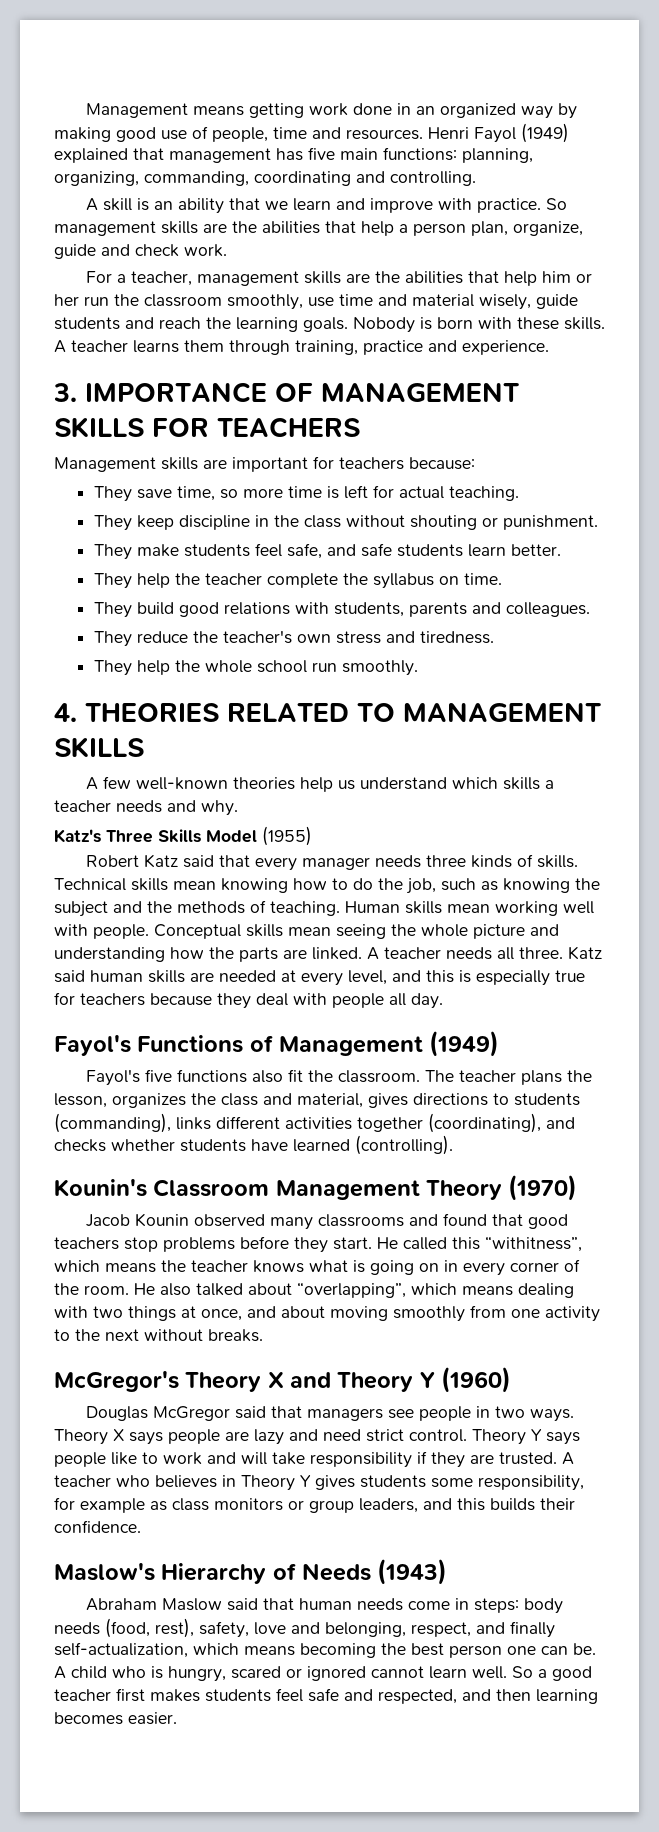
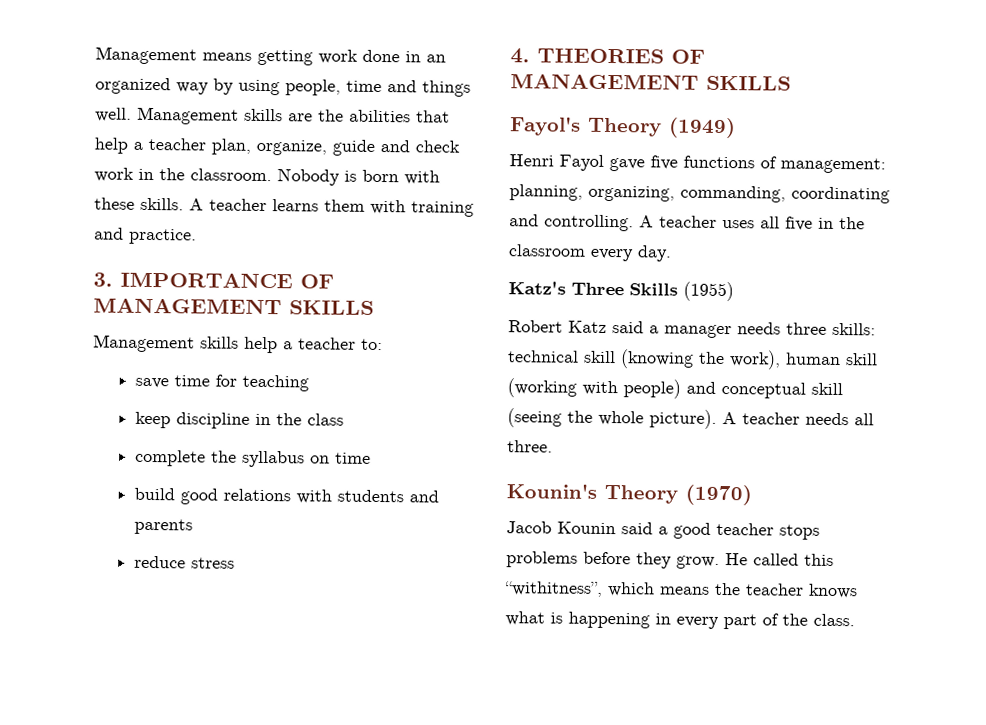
- Management means getting work done in an organized way by making good use of people, time and resources. Henri Fayol (1949) explained that management has five main functions: planning, organizing, commanding, coordinating and controlling.
- A skill is an ability that we learn and improve with practice. So management skills are the abilities that help a person plan, organize, guide and check work.
- For a teacher, management skills are the abilities that help him or her run the classroom smoothly, use time and material wisely, guide students and reach the learning goals.
+ Management means getting work done in an organized way by using people, time and things well. Management skills are the abilities that help a teacher plan, organize, guide and check work in the classroom.
- A teacher learns them through training, practice and experience.
+ A teacher learns them with training and practice.
- 3. IMPORTANCE OF MANAGEMENT SKILLS FOR TEACHERS
- Management skills are important for teachers because:
- They save time, so more time is left for actual teaching.
- They keep discipline in the class without shouting or punishment.
- They make students feel safe, and safe students learn better.
- They help the teacher complete the syllabus on time.
- They build good relations with students, parents and colleagues.
- They reduce the teacher's own stress and tiredness.
- They help the whole school run smoothly.
+ 3. IMPORTANCE OF MANAGEMENT SKILLS
+ Management skills help a teacher to:
+ save time for teaching
+ keep discipline in the class
+ complete the syllabus on time
+ build good relations with students and parents
+ reduce stress
- 4. THEORIES RELATED TO MANAGEMENT SKILLS
- A few well-known theories help us understand which skills a teacher needs and why.
+ 4. THEORIES OF MANAGEMENT SKILLS
+ Fayol's Theory (1949)
+ Henri Fayol gave five functions of management: planning, organizing, commanding, coordinating and controlling. A teacher uses all five in the classroom every day.
- Katz's Three Skills Model (1955)
+ Katz's Three Skills (1955)
- Robert Katz said that every manager needs three kinds of skills. Technical skills mean knowing how to do the job, such as knowing the subject and the methods of teaching. Human skills mean working well with people. Conceptual skills mean seeing the whole picture and understanding how the parts are linked.
+ Robert Katz said a manager needs three skills: technical skill (knowing the work), human skill (working with people) and conceptual skill (seeing the whole picture).
- Katz said human skills are needed at every level, and this is especially true for teachers because they deal with people all day.
- Fayol's Functions of Management (1949)
- Fayol's five functions also fit the classroom. The teacher plans the lesson, organizes the class and material, gives directions to students (commanding), links different activities together (coordinating), and checks whether students have learned (controlling).
- Kounin's Classroom Management Theory (1970)
+ Kounin's Theory (1970)
- Jacob Kounin observed many classrooms and found that good teachers stop problems before they start.
+ Jacob Kounin said a good teacher stops problems before they grow.
- He called this “withitness”, which means the teacher knows what is going on in every corner of the room. He also talked about “overlapping”, which means dealing with two things at once, and about moving smoothly from one activity to the next without breaks.
- McGregor's Theory X and Theory Y (1960)
- Douglas McGregor said that managers see people in two ways. Theory X says people are lazy and need strict control. Theory Y says people like to work and will take responsibility if they are trusted. A teacher who believes in Theory Y gives students some responsibility, for example as class monitors or group leaders, and this builds their confidence.
- Maslow's Hierarchy of Needs (1943)
- Abraham Maslow said that human needs come in steps: body needs (food, rest), safety, love and belonging, respect, and finally self-actualization, which means becoming the best person one can be. A child who is hungry, scared or ignored cannot learn well. So a good teacher first makes students feel safe and respected, and then learning becomes easier.
+ He called this “withitness”, which means the teacher knows what is happening in every part of the class.

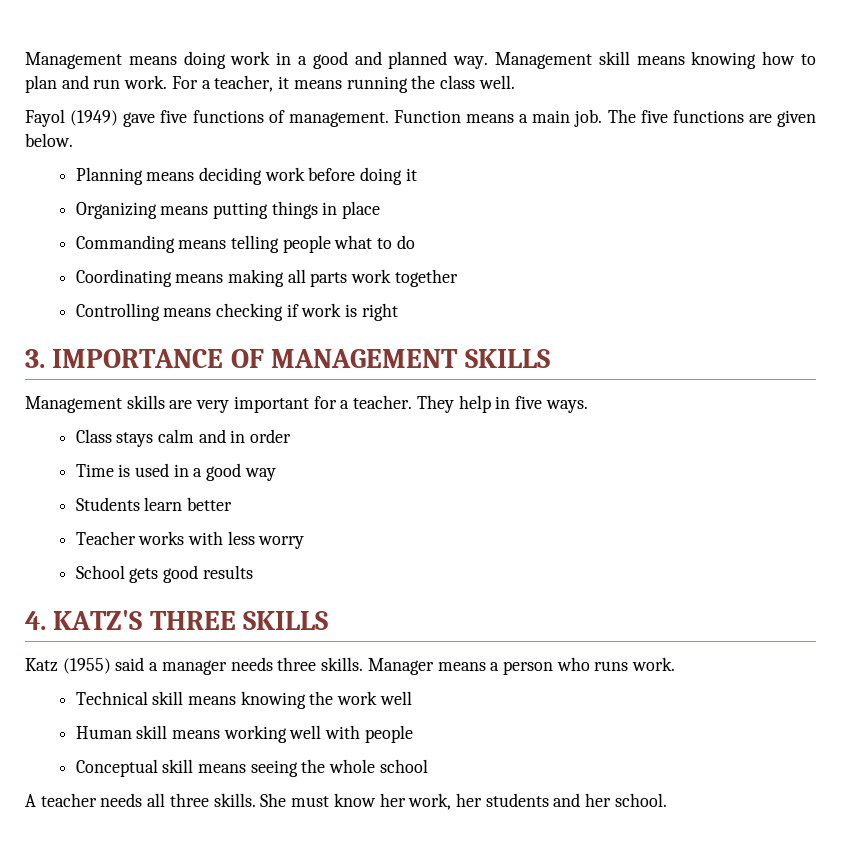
- Management means getting work done in an organized way by using people, time and things well. Management skills are the abilities that help a teacher plan, organize, guide and check work in the classroom. Nobody is born with these skills. A teacher learns them with training and practice.
+ Management means doing work in a good and planned way. Management skill means knowing how to plan and run work. For a teacher, it means running the class well.
+ Fayol (1949) gave five functions of management. Function means a main job. The five functions are given below.
+ Planning means deciding work before doing it
+ Organizing means putting things in place
+ Commanding means telling people what to do
+ Coordinating means making all parts work together
+ Controlling means checking if work is right
- Management skills help a teacher to:
- save time for teaching
- keep discipline in the class
- complete the syllabus on time
- build good relations with students and parents
- reduce stress
- 4. THEORIES OF MANAGEMENT SKILLS
- Fayol's Theory (1949)
- Henri Fayol gave five functions of management: planning, organizing, commanding, coordinating and controlling. A teacher uses all five in the classroom every day.
- Katz's Three Skills (1955)
- Robert Katz said a manager needs three skills: technical skill (knowing the work), human skill (working with people) and conceptual skill (seeing the whole picture). A teacher needs all three.
- Kounin's Theory (1970)
- Jacob Kounin said a good teacher stops problems before they grow. He called this “withitness”, which means the teacher knows what is happening in every part of the class.
+ Management skills are very important for a teacher. They help in five ways.
+ Class stays calm and in order
+ Time is used in a good way
+ Students learn better
+ Teacher works with less worry
+ School gets good results
+ 4. KATZ'S THREE SKILLS
+ Katz (1955) said a manager needs three skills. Manager means a person who runs work.
+ Technical skill means knowing the work well
+ Human skill means working well with people
+ Conceptual skill means seeing the whole school
+ A teacher needs all three skills. She must know her work, her students and her school.

